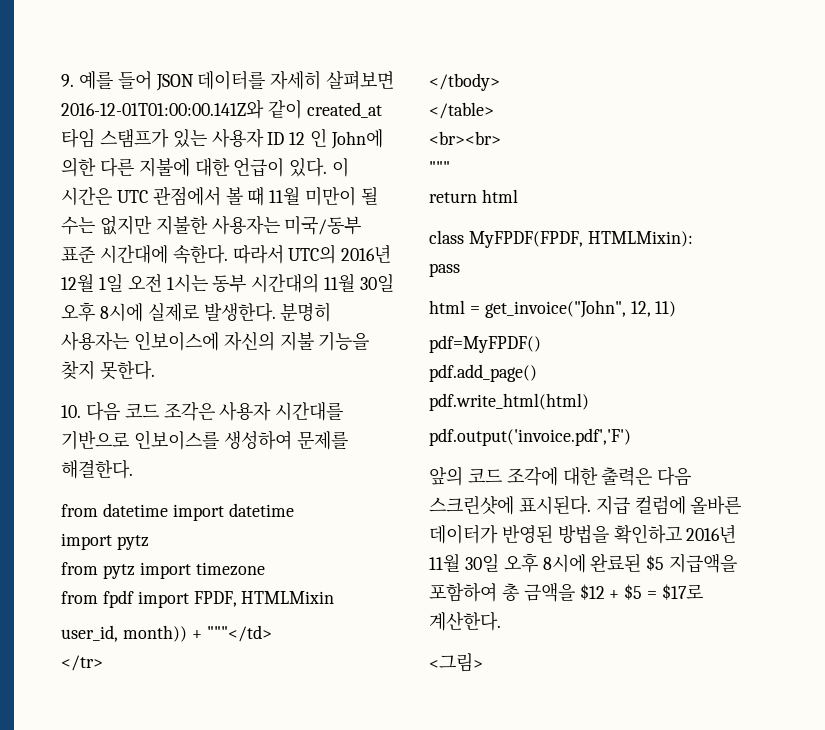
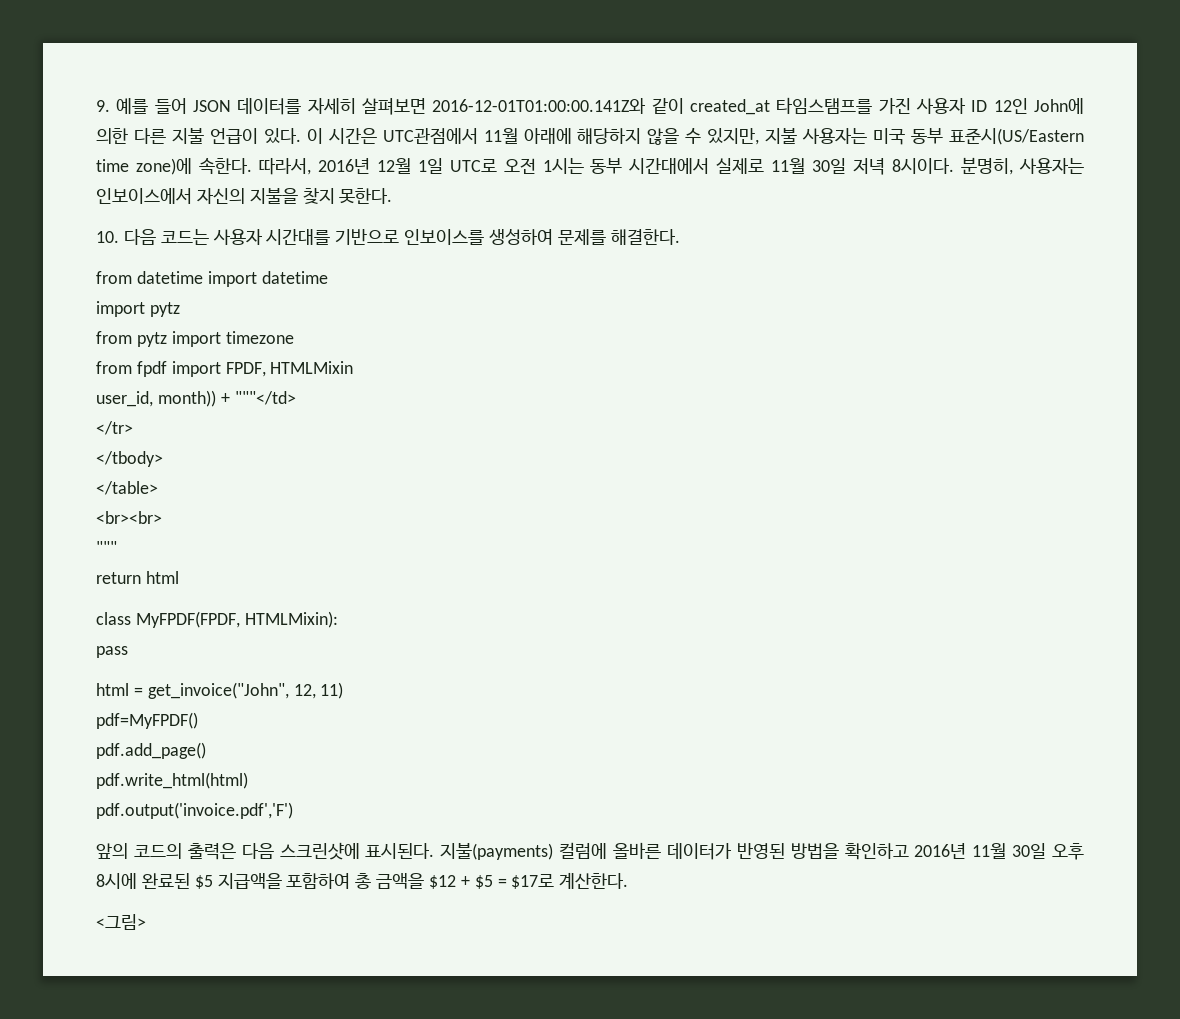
- 9. 예를 들어 JSON 데이터를 자세히 살펴보면 2016-12-01T01:00:00.141Z와 같이 created_at 타임 스탬프가 있는 사용자 ID 12 인 John에 의한 다른 지불에 대한 언급이 있다.
+ 9. 예를 들어 JSON 데이터를 자세히 살펴보면 2016-12-01T01:00:00.141Z와 같이 created_at 타임스탬프를 가진 사용자 ID 12인 John에 의한 다른 지불 언급이 있다.
- 이 시간은 UTC 관점에서 볼 때 11월 미만이 될 수는 없지만 지불한 사용자는 미국/동부 표준 시간대에 속한다. 따라서 UTC의 2016년 12월 1일 오전 1시는 동부 시간대의 11월 30일 오후 8시에 실제로 발생한다. 분명히 사용자는 인보이스에 자신의 지불 기능을 찾지 못한다.
+ 이 시간은 UTC관점에서 11월 아래에 해당하지 않을 수 있지만, 지불 사용자는 미국 동부 표준시(US/Eastern time zone)에 속한다. 따라서, 2016년 12월 1일 UTC로 오전 1시는 동부 시간대에서 실제로 11월 30일 저녁 8시이다. 분명히, 사용자는 인보이스에서 자신의 지불을 찾지 못한다.
- 10. 다음 코드 조각은 사용자 시간대를 기반으로 인보이스를 생성하여 문제를 해결한다.
+ 10. 다음 코드는 사용자 시간대를 기반으로 인보이스를 생성하여 문제를 해결한다.
- 앞의 코드 조각에 대한 출력은 다음 스크린샷에 표시된다.
+ 앞의 코드의 출력은 다음 스크린샷에 표시된다.
- 지급 컬럼에 올바른 데이터가 반영된 방법을 확인하고 2016년 11월 30일 오후 8시에 완료된 $5 지급액을 포함하여 총 금액을 $12 + $5 = $17로 계산한다.
+ 지불(payments) 컬럼에 올바른 데이터가 반영된 방법을 확인하고 2016년 11월 30일 오후 8시에 완료된 $5 지급액을 포함하여 총 금액을 $12 + $5 = $17로 계산한다.

